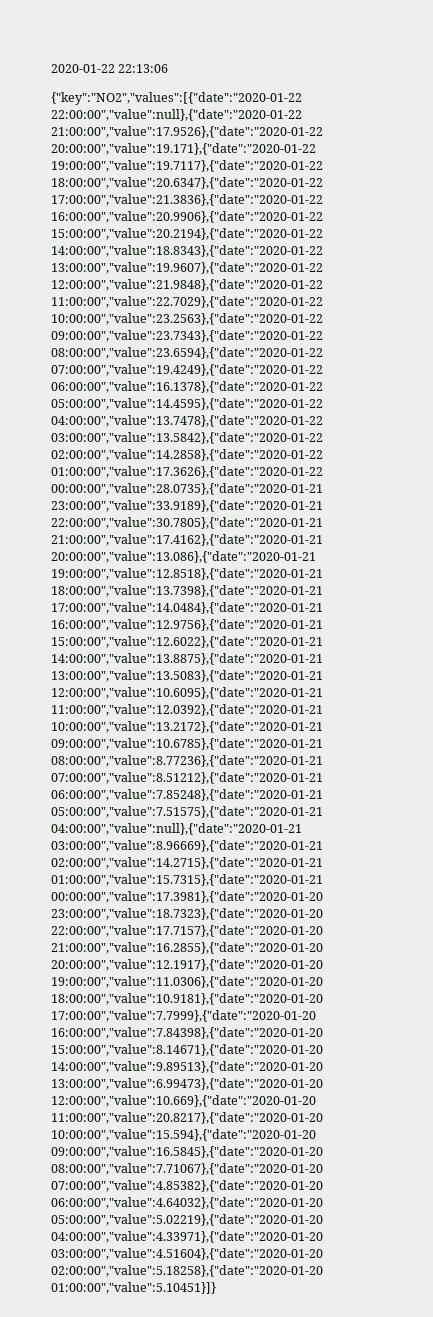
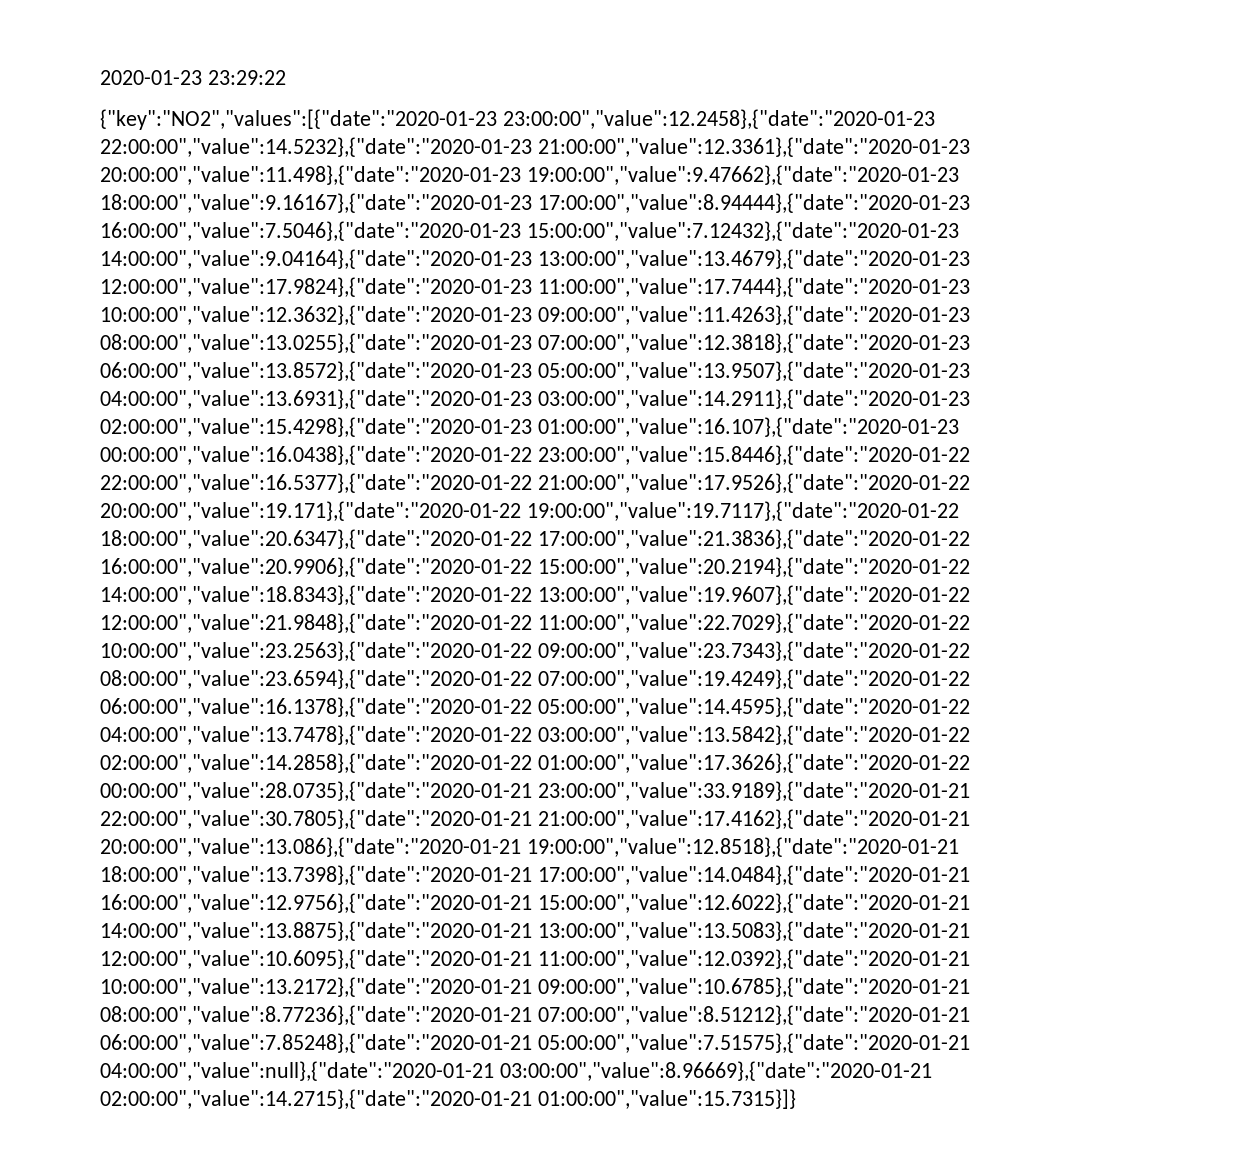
- 2020-01-22 22:13:06
- {"key":"NO2","values":[{"date":"2020-01-22 22:00:00","value":null},{"date":"2020-01-22 21:00:00","value":17.9526},{"date":"2020-01-22 20:00:00","value":19.171},{"date":"2020-01-22 19:00:00","value":19.7117},{"date":"2020-01-22 18:00:00","value":20.6347},{"date":"2020-01-22 17:00:00","value":21.3836},{"date":"2020-01-22 16:00:00","value":20.9906},{"date":"2020-01-22 15:00:00","value":20.2194},{"date":"2020-01-22 14:00:00","value":18.8343},{"date":"2020-01-22 13:00:00","value":19.9607},{"date":"2020-01-22 12:00:00","value":21.9848},{"date":"2020-01-22 11:00:00","value":22.7029},{"date":"2020-01-22 10:00:00","value":23.2563},{"date":"2020-01-22 09:00:00","value":23.7343},{"date":"2020-01-22 08:00:00","value":23.6594},{"date":"2020-01-22 07:00:00","value":19.4249},{"date":"2020-01-22 06:00:00","value":16.1378},{"date":"2020-01-22 05:00:00","value":14.4595},{"date":"2020-01-22 04:00:00","value":13.7478},{"date":"2020-01-22 03:00:00","value":13.5842},{"date":"2020-01-22 02:00:00","value":14.2858},{"date":"2020-01-22 01:00:00","value":17.3626},{"date":"2020-01-22 00:00:00","value":28.0735},{"date":"2020-01-21 23:00:00","value":33.9189},{"date":"2020-01-21 22:00:00","value":30.7805},{"date":"2020-01-21 21:00:00","value":17.4162},{"date":"2020-01-21 20:00:00","value":13.086},{"date":"2020-01-21 19:00:00","value":12.8518},{"date":"2020-01-21 18:00:00","value":13.7398},{"date":"2020-01-21 17:00:00","value":14.0484},{"date":"2020-01-21 16:00:00","value":12.9756},{"date":"2020-01-21 15:00:00","value":12.6022},{"date":"2020-01-21 14:00:00","value":13.8875},{"date":"2020-01-21 13:00:00","value":13.5083},{"date":"2020-01-21 12:00:00","value":10.6095},{"date":"2020-01-21 11:00:00","value":12.0392},{"date":"2020-01-21 10:00:00","value":13.2172},{"date":"2020-01-21 09:00:00","value":10.6785},{"date":"2020-01-21 08:00:00","value":8.77236},{"date":"2020-01-21 07:00:00","value":8.51212},{"date":"2020-01-21 06:00:00","value":7.85248},{"date":"2020-01-21 05:00:00","value":7.51575},{"date":"2020-01-21 04:00:00","value":null},{"date":"2020-01-21 03:00:00","value":8.96669},{"date":"2020-01-21 02:00:00","value":14.2715},{"date":"2020-01-21 01:00:00","value":15.7315},{"date":"2020-01-21 00:00:00","value":17.3981},{"date":"2020-01-20 23:00:00","value":18.7323},{"date":"2020-01-20 22:00:00","value":17.7157},{"date":"2020-01-20 21:00:00","value":16.2855},{"date":"2020-01-20 20:00:00","value":12.1917},{"date":"2020-01-20 19:00:00","value":11.0306},{"date":"2020-01-20 18:00:00","value":10.9181},{"date":"2020-01-20 17:00:00","value":7.7999},{"date":"2020-01-20 16:00:00","value":7.84398},{"date":"2020-01-20 15:00:00","value":8.14671},{"date":"2020-01-20 14:00:00","value":9.89513},{"date":"2020-01-20 13:00:00","value":6.99473},{"date":"2020-01-20 12:00:00","value":10.669},{"date":"2020-01-20 11:00:00","value":20.8217},{"date":"2020-01-20 10:00:00","value":15.594},{"date":"2020-01-20 09:00:00","value":16.5845},{"date":"2020-01-20 08:00:00","value":7.71067},{"date":"2020-01-20 07:00:00","value":4.85382},{"date":"2020-01-20 06:00:00","value":4.64032},{"date":"2020-01-20 05:00:00","value":5.02219},{"date":"2020-01-20 04:00:00","value":4.33971},{"date":"2020-01-20 03:00:00","value":4.51604},{"date":"2020-01-20 02:00:00","value":5.18258},{"date":"2020-01-20 01:00:00","value":5.10451}]}
+ 2020-01-23 23:29:22
+ {"key":"NO2","values":[{"date":"2020-01-23 23:00:00","value":12.2458},{"date":"2020-01-23 22:00:00","value":14.5232},{"date":"2020-01-23 21:00:00","value":12.3361},{"date":"2020-01-23 20:00:00","value":11.498},{"date":"2020-01-23 19:00:00","value":9.47662},{"date":"2020-01-23 18:00:00","value":9.16167},{"date":"2020-01-23 17:00:00","value":8.94444},{"date":"2020-01-23 16:00:00","value":7.5046},{"date":"2020-01-23 15:00:00","value":7.12432},{"date":"2020-01-23 14:00:00","value":9.04164},{"date":"2020-01-23 13:00:00","value":13.4679},{"date":"2020-01-23 12:00:00","value":17.9824},{"date":"2020-01-23 11:00:00","value":17.7444},{"date":"2020-01-23 10:00:00","value":12.3632},{"date":"2020-01-23 09:00:00","value":11.4263},{"date":"2020-01-23 08:00:00","value":13.0255},{"date":"2020-01-23 07:00:00","value":12.3818},{"date":"2020-01-23 06:00:00","value":13.8572},{"date":"2020-01-23 05:00:00","value":13.9507},{"date":"2020-01-23 04:00:00","value":13.6931},{"date":"2020-01-23 03:00:00","value":14.2911},{"date":"2020-01-23 02:00:00","value":15.4298},{"date":"2020-01-23 01:00:00","value":16.107},{"date":"2020-01-23 00:00:00","value":16.0438},{"date":"2020-01-22 23:00:00","value":15.8446},{"date":"2020-01-22 22:00:00","value":16.5377},{"date":"2020-01-22 21:00:00","value":17.9526},{"date":"2020-01-22 20:00:00","value":19.171},{"date":"2020-01-22 19:00:00","value":19.7117},{"date":"2020-01-22 18:00:00","value":20.6347},{"date":"2020-01-22 17:00:00","value":21.3836},{"date":"2020-01-22 16:00:00","value":20.9906},{"date":"2020-01-22 15:00:00","value":20.2194},{"date":"2020-01-22 14:00:00","value":18.8343},{"date":"2020-01-22 13:00:00","value":19.9607},{"date":"2020-01-22 12:00:00","value":21.9848},{"date":"2020-01-22 11:00:00","value":22.7029},{"date":"2020-01-22 10:00:00","value":23.2563},{"date":"2020-01-22 09:00:00","value":23.7343},{"date":"2020-01-22 08:00:00","value":23.6594},{"date":"2020-01-22 07:00:00","value":19.4249},{"date":"2020-01-22 06:00:00","value":16.1378},{"date":"2020-01-22 05:00:00","value":14.4595},{"date":"2020-01-22 04:00:00","value":13.7478},{"date":"2020-01-22 03:00:00","value":13.5842},{"date":"2020-01-22 02:00:00","value":14.2858},{"date":"2020-01-22 01:00:00","value":17.3626},{"date":"2020-01-22 00:00:00","value":28.0735},{"date":"2020-01-21 23:00:00","value":33.9189},{"date":"2020-01-21 22:00:00","value":30.7805},{"date":"2020-01-21 21:00:00","value":17.4162},{"date":"2020-01-21 20:00:00","value":13.086},{"date":"2020-01-21 19:00:00","value":12.8518},{"date":"2020-01-21 18:00:00","value":13.7398},{"date":"2020-01-21 17:00:00","value":14.0484},{"date":"2020-01-21 16:00:00","value":12.9756},{"date":"2020-01-21 15:00:00","value":12.6022},{"date":"2020-01-21 14:00:00","value":13.8875},{"date":"2020-01-21 13:00:00","value":13.5083},{"date":"2020-01-21 12:00:00","value":10.6095},{"date":"2020-01-21 11:00:00","value":12.0392},{"date":"2020-01-21 10:00:00","value":13.2172},{"date":"2020-01-21 09:00:00","value":10.6785},{"date":"2020-01-21 08:00:00","value":8.77236},{"date":"2020-01-21 07:00:00","value":8.51212},{"date":"2020-01-21 06:00:00","value":7.85248},{"date":"2020-01-21 05:00:00","value":7.51575},{"date":"2020-01-21 04:00:00","value":null},{"date":"2020-01-21 03:00:00","value":8.96669},{"date":"2020-01-21 02:00:00","value":14.2715},{"date":"2020-01-21 01:00:00","value":15.7315}]}

